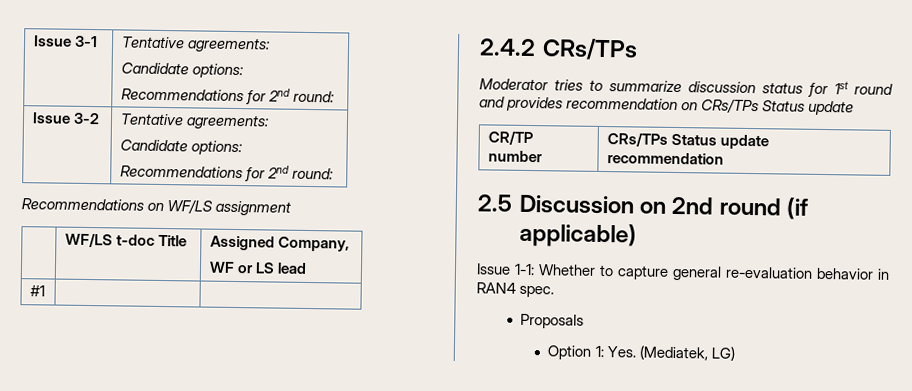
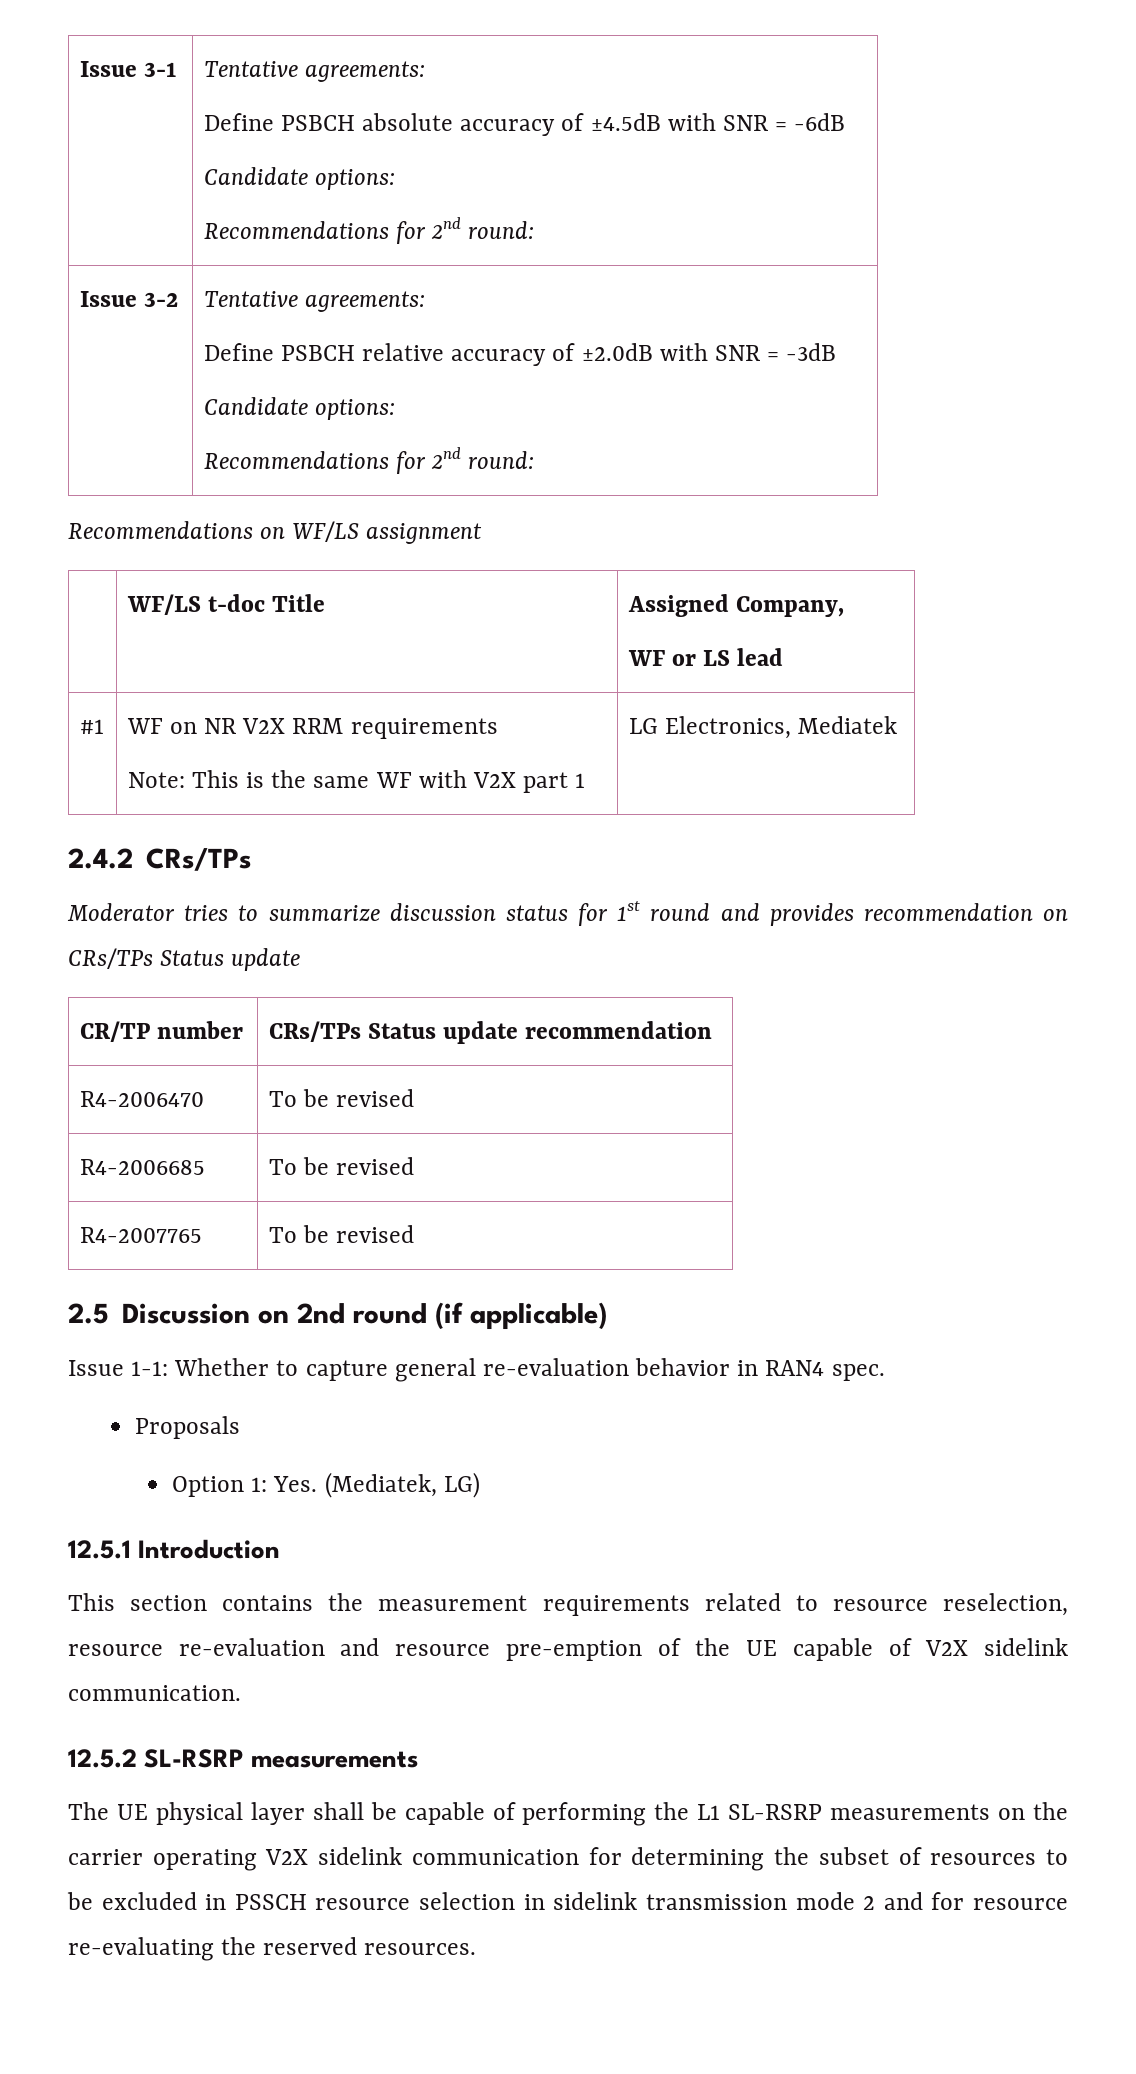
  Issue 3-1 | Tentative agreements:
+ Define PSBCH absolute accuracy of ±4.5dB with SNR = -6dB
  Issue 3-2 | Tentative agreements:
+ Define PSBCH relative accuracy of ±2.0dB with SNR = -3dB
- #1 | |
+ #1 | WF on NR V2X RRM requirements
+ Note: This is the same WF with V2X part 1 | LG Electronics, Mediatek
+ R4-2006470 | To be revised
+ R4-2006685 | To be revised
+ R4-2007765 | To be revised
+ 12.5.1 Introduction
+ This section contains the measurement requirements related to resource reselection, resource re-evaluation and resource pre-emption of the UE capable of V2X sidelink communication.
+ 12.5.2 SL-RSRP measurements
+ The UE physical layer shall be capable of performing the L1 SL-RSRP measurements on the carrier operating V2X sidelink communication for determining the subset of resources to be excluded in PSSCH resource selection in sidelink transmission mode 2 and for resource re-evaluating the reserved resources.

